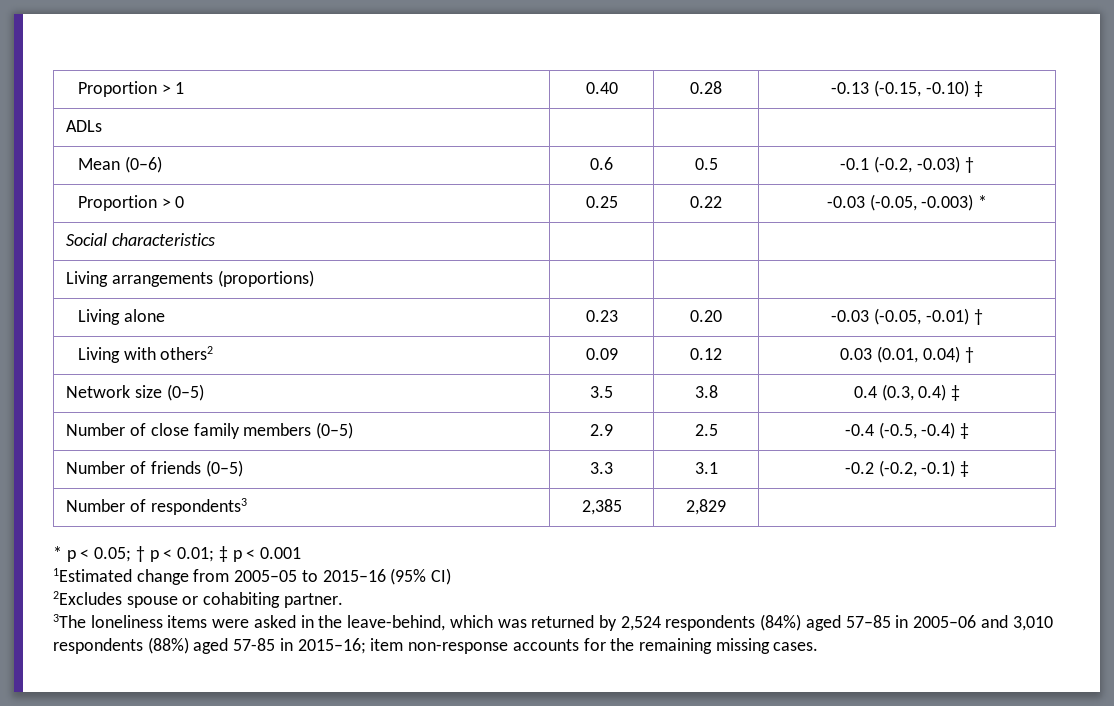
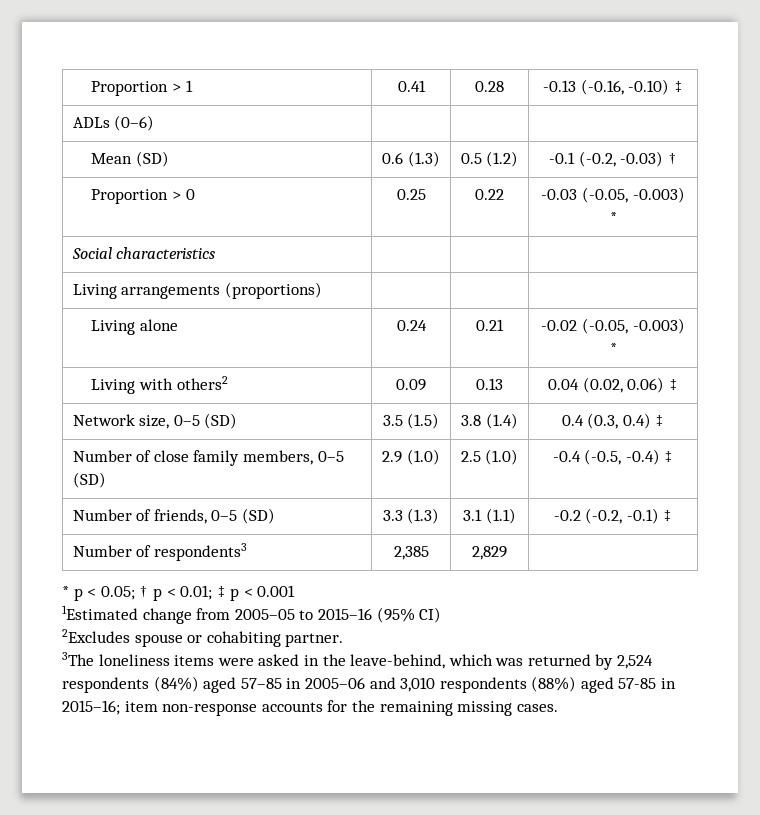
- Proportion > 1 | 0.40 | 0.28 | -0.13 (-0.15, -0.10) ‡
+ Proportion > 1 | 0.41 | 0.28 | -0.13 (-0.16, -0.10) ‡
- ADLs | | |
+ ADLs (0–6) | | |
- Mean (0–6) | 0.6 | 0.5 | -0.1 (-0.2, -0.03) †
+ Mean (SD) | 0.6 (1.3) | 0.5 (1.2) | -0.1 (-0.2, -0.03) †
- Living alone | 0.23 | 0.20 | -0.03 (-0.05, -0.01) †
- Living with others2 | 0.09 | 0.12 | 0.03 (0.01, 0.04) †
- Network size (0–5) | 3.5 | 3.8 | 0.4 (0.3, 0.4) ‡
+ Living alone | 0.24 | 0.21 | -0.02 (-0.05, -0.003) *
+ Living with others2 | 0.09 | 0.13 | 0.04 (0.02, 0.06) ‡
+ Network size, 0–5 (SD) | 3.5 (1.5) | 3.8 (1.4) | 0.4 (0.3, 0.4) ‡
- Number of close family members (0–5) | 2.9 | 2.5 | -0.4 (-0.5, -0.4) ‡
+ Number of close family members, 0–5 (SD) | 2.9 (1.0) | 2.5 (1.0) | -0.4 (-0.5, -0.4) ‡
- Number of friends (0–5) | 3.3 | 3.1 | -0.2 (-0.2, -0.1) ‡
+ Number of friends, 0–5 (SD) | 3.3 (1.3) | 3.1 (1.1) | -0.2 (-0.2, -0.1) ‡

